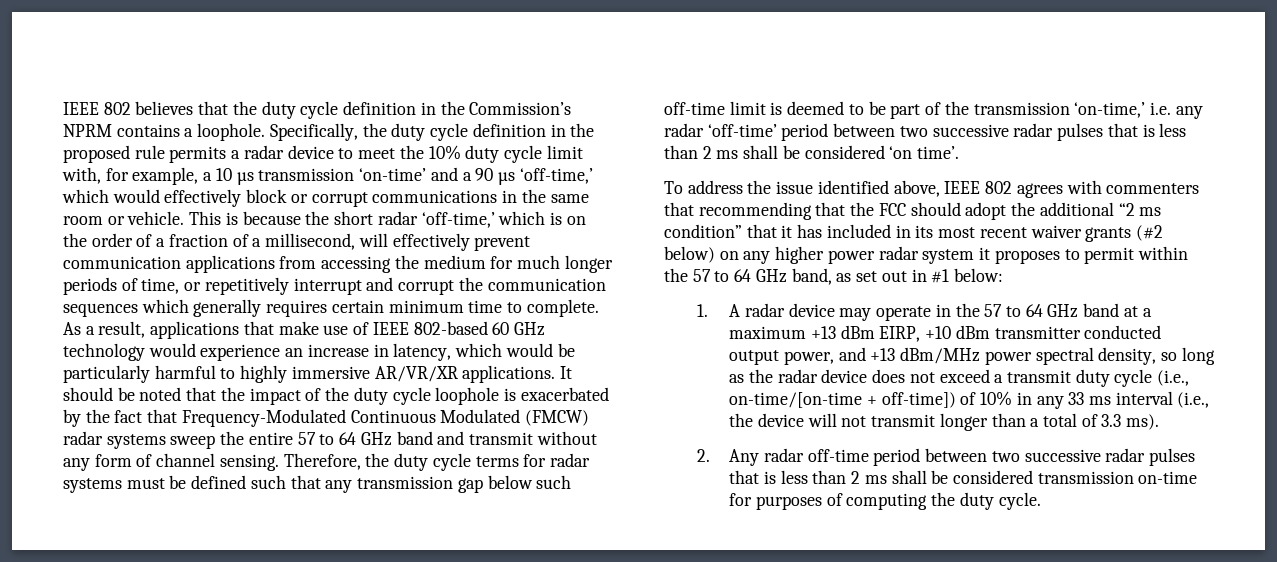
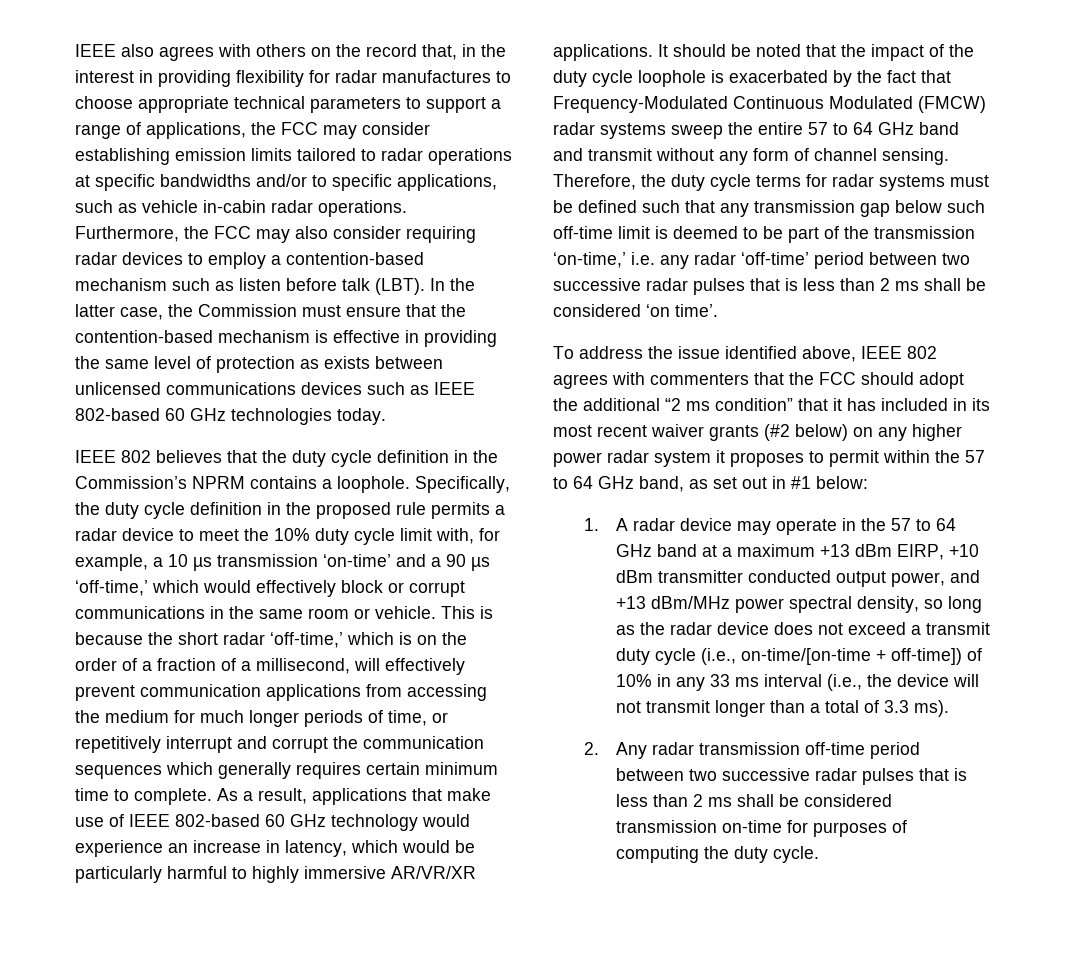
+ IEEE also agrees with others on the record that, in the interest in providing flexibility for radar manufactures to choose appropriate technical parameters to support a range of applications, the FCC may consider establishing emission limits tailored to radar operations at specific bandwidths and/or to specific applications, such as vehicle in-cabin radar operations. Furthermore, the FCC may also consider requiring radar devices to employ a contention-based mechanism such as listen before talk (LBT). In the latter case, the Commission must ensure that the contention-based mechanism is effective in providing the same level of protection as exists between unlicensed communications devices such as IEEE 802-based 60 GHz technologies today.
- To address the issue identified above, IEEE 802 agrees with commenters that recommending that the FCC should adopt the additional “2 ms condition” that it has included in its most recent waiver grants (#2 below) on any higher power radar system it proposes to permit within the 57 to 64 GHz band, as set out in #1 below:
+ To address the issue identified above, IEEE 802 agrees with commenters that the FCC should adopt the additional “2 ms condition” that it has included in its most recent waiver grants (#2 below) on any higher power radar system it proposes to permit within the 57 to 64 GHz band, as set out in #1 below:
- 2. Any radar off-time period between two successive radar pulses that is less than 2 ms shall be considered transmission on-time for purposes of computing the duty cycle.
+ 2. Any radar transmission off-time period between two successive radar pulses that is less than 2 ms shall be considered transmission on-time for purposes of computing the duty cycle.

